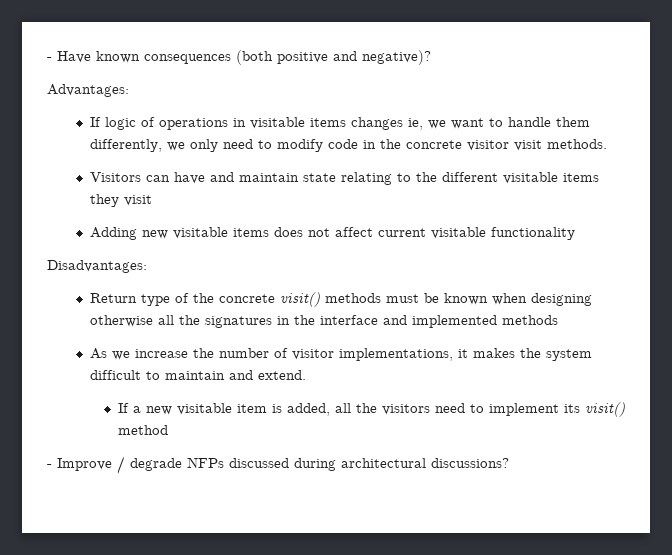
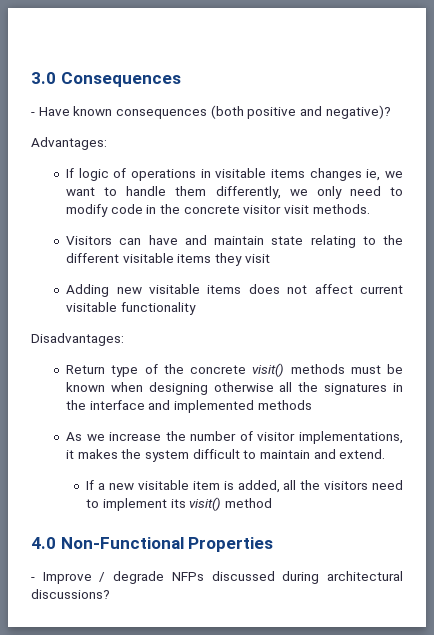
+ 3.0 Consequences
+ 4.0 Non-Functional Properties

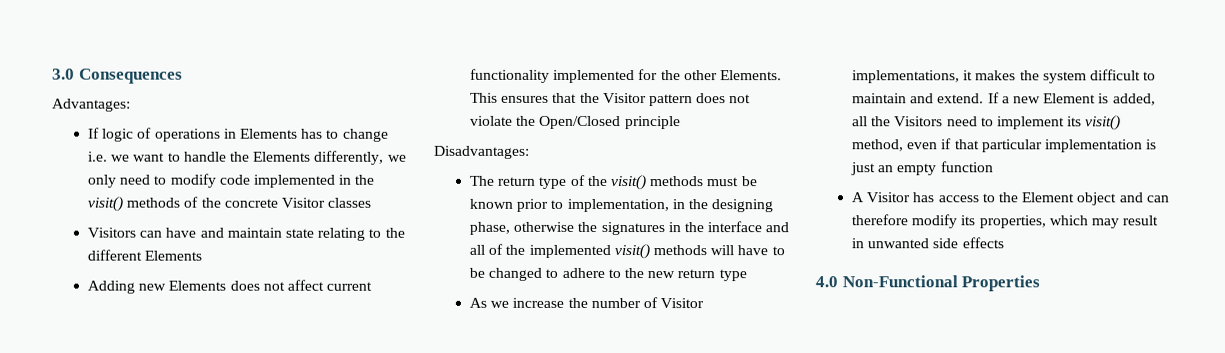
- - Have known consequences (both positive and negative)?
- If logic of operations in visitable items changes ie, we want to handle them differently, we only need to modify code in the concrete visitor visit methods.
+ If logic of operations in Elements has to change i.e. we want to handle the Elements differently, we only need to modify code implemented in the visit() methods of the concrete Visitor classes
- Visitors can have and maintain state relating to the different visitable items they visit
+ Visitors can have and maintain state relating to the different Elements
- Adding new visitable items does not affect current visitable functionality
+ Adding new Elements does not affect current functionality implemented for the other Elements. This ensures that the Visitor pattern does not violate the Open/Closed principle
- Return type of the concrete visit() methods must be known when designing otherwise all the signatures in the interface and implemented methods
+ The return type of the visit() methods must be known prior to implementation, in the designing phase, otherwise the signatures in the interface and all of the implemented visit() methods will have to be changed to adhere to the new return type
- As we increase the number of visitor implementations, it makes the system difficult to maintain and extend.
- If a new visitable item is added, all the visitors need to implement its visit() method
+ As we increase the number of Visitor implementations, it makes the system difficult to maintain and extend. If a new Element is added, all the Visitors need to implement its visit() method, even if that particular implementation is just an empty function
+ A Visitor has access to the Element object and can therefore modify its properties, which may result in unwanted side effects
  4.0 Non-Functional Properties
- - Improve / degrade NFPs discussed during architectural discussions?

